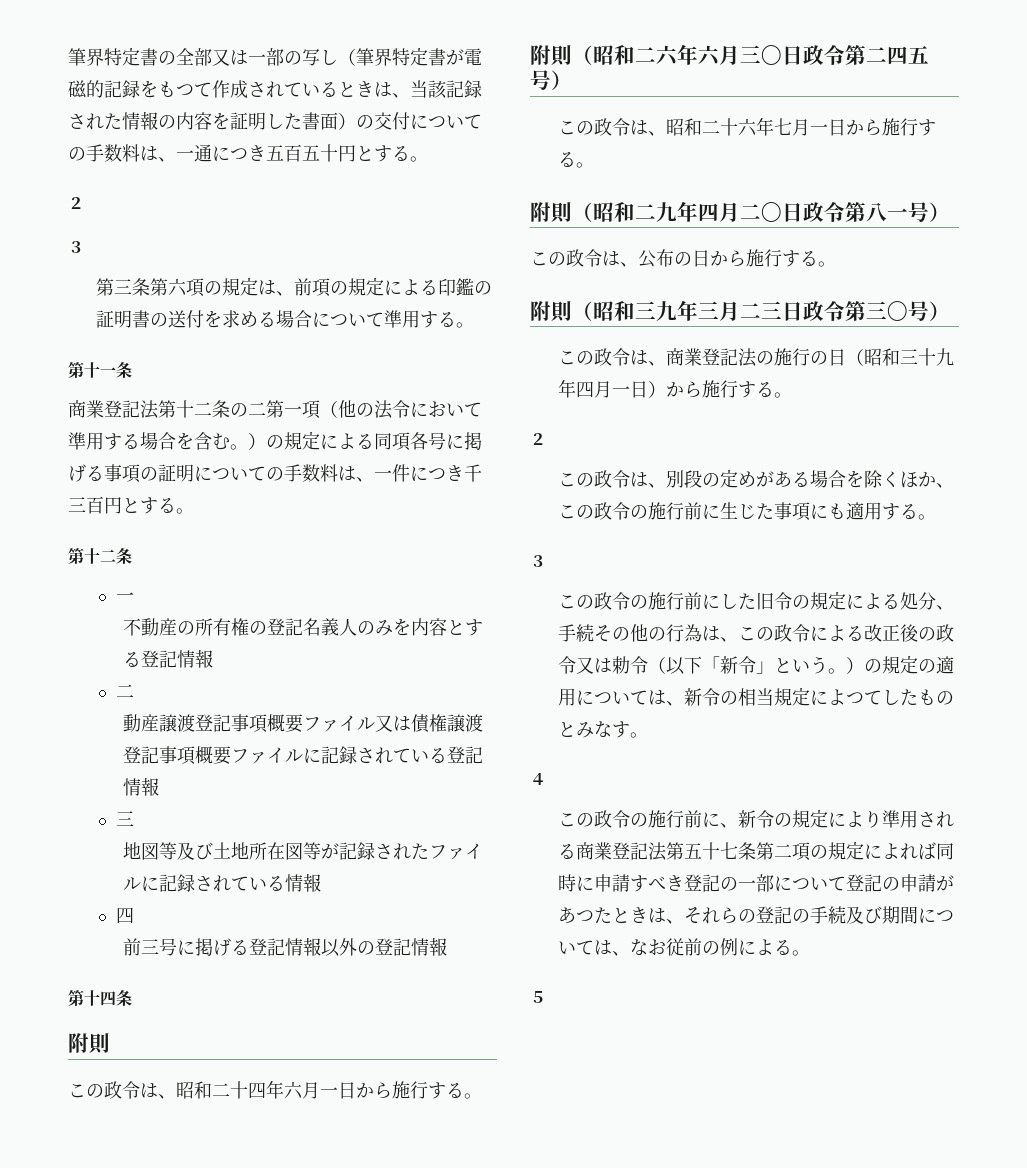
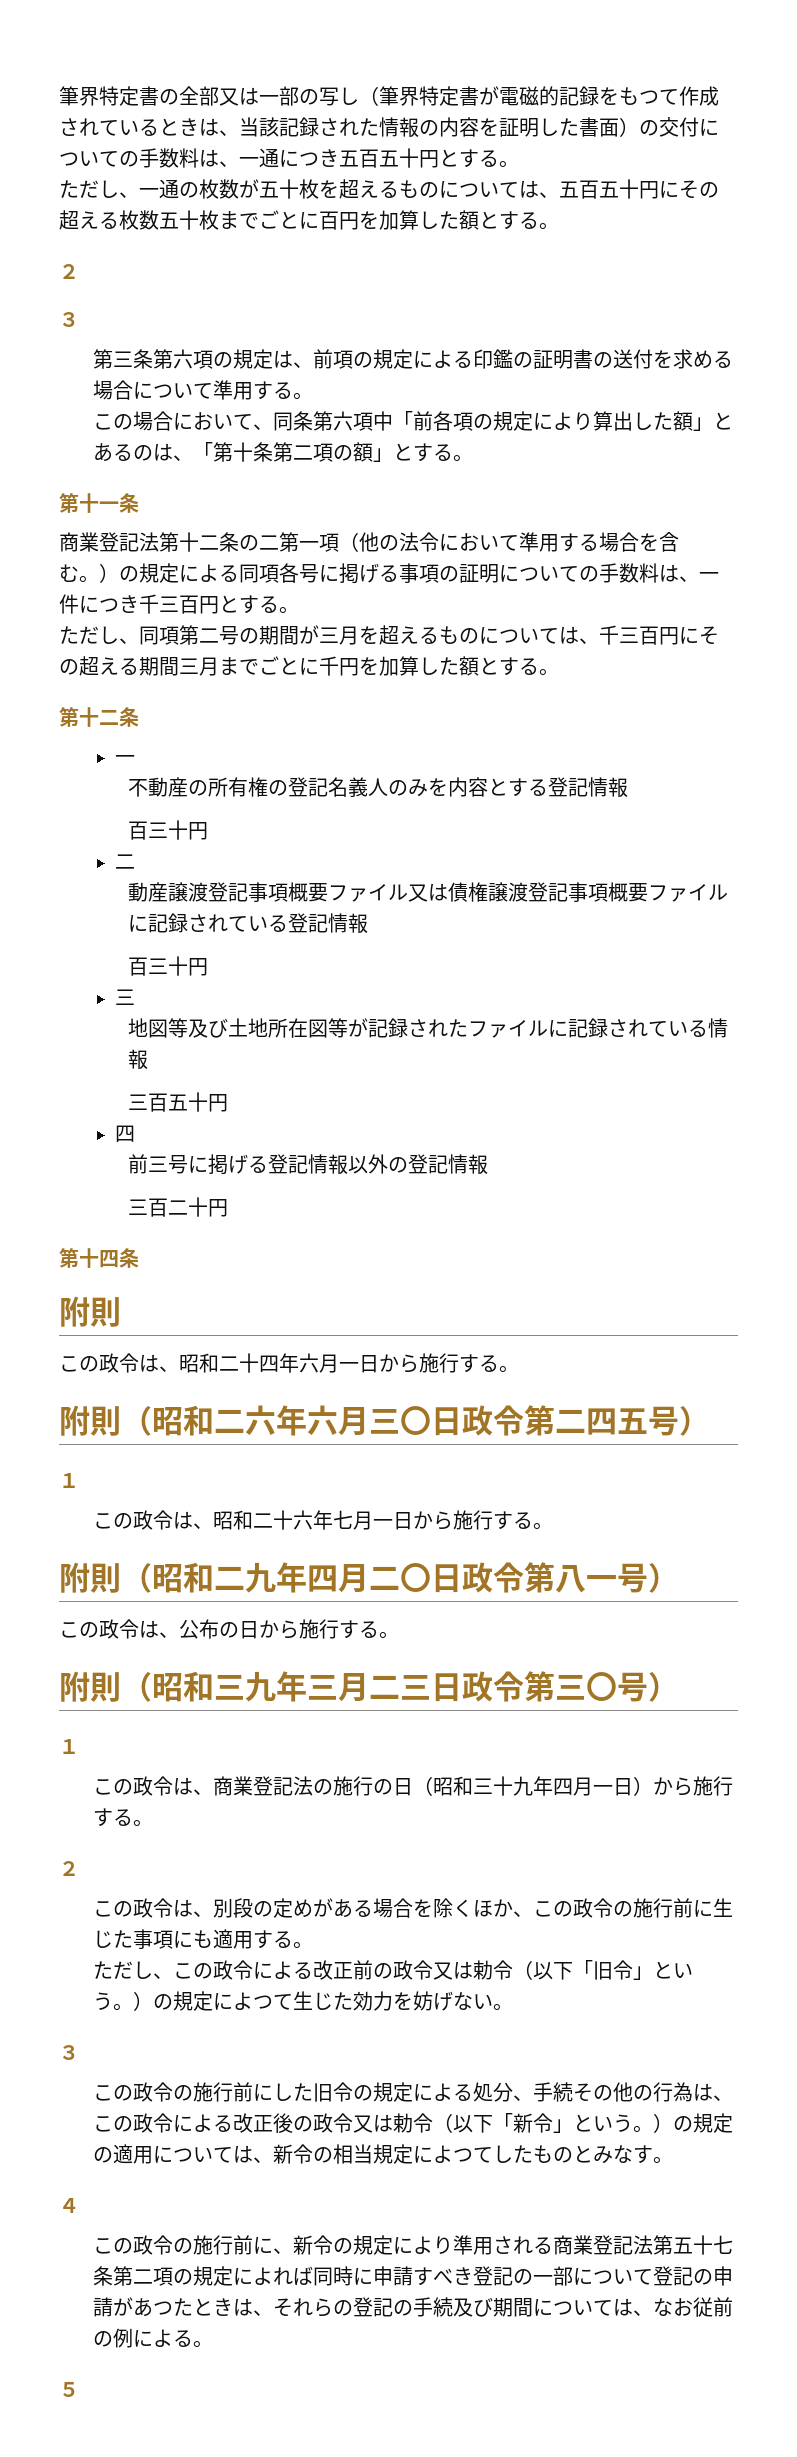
+ ただし、一通の枚数が五十枚を超えるものについては、五百五十円にその超える枚数五十枚までごとに百円を加算した額とする。
+ この場合において、同条第六項中「前各項の規定により算出した額」とあるのは、「第十条第二項の額」とする。
+ ただし、同項第二号の期間が三月を超えるものについては、千三百円にその超える期間三月までごとに千円を加算した額とする。
  不動産の所有権の登記名義人のみを内容とする登記情報
+ 百三十円
  動産譲渡登記事項概要ファイル又は債権譲渡登記事項概要ファイルに記録されている登記情報
+ 百三十円
+ 三百五十円
+ 三百二十円
  附則（昭和二六年六月三〇日政令第二四五号）
+ １
  附則（昭和三九年三月二三日政令第三〇号）
+ １
+ ただし、この政令による改正前の政令又は勅令（以下「旧令」という。）の規定によつて生じた効力を妨げない。

